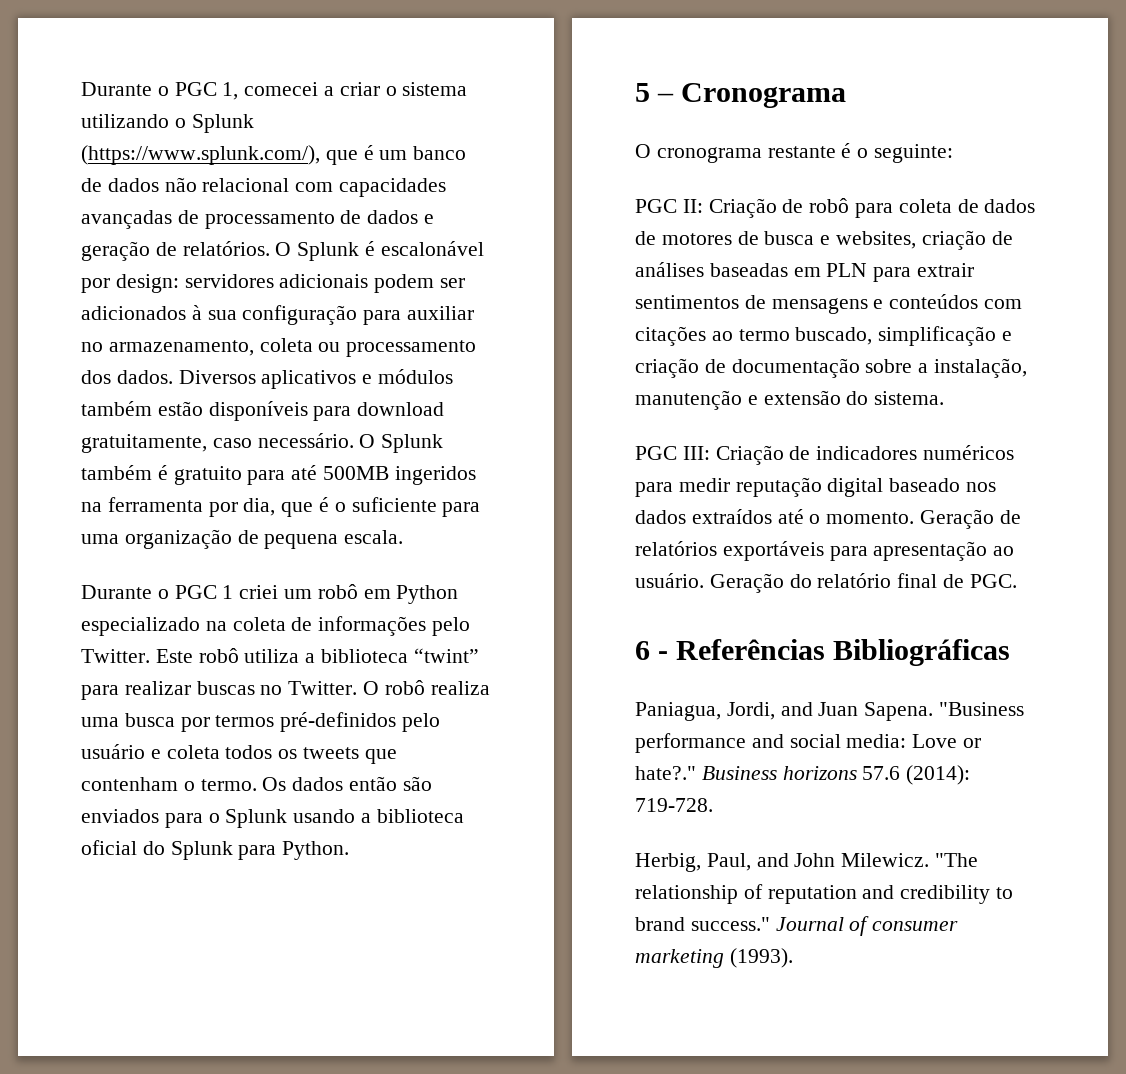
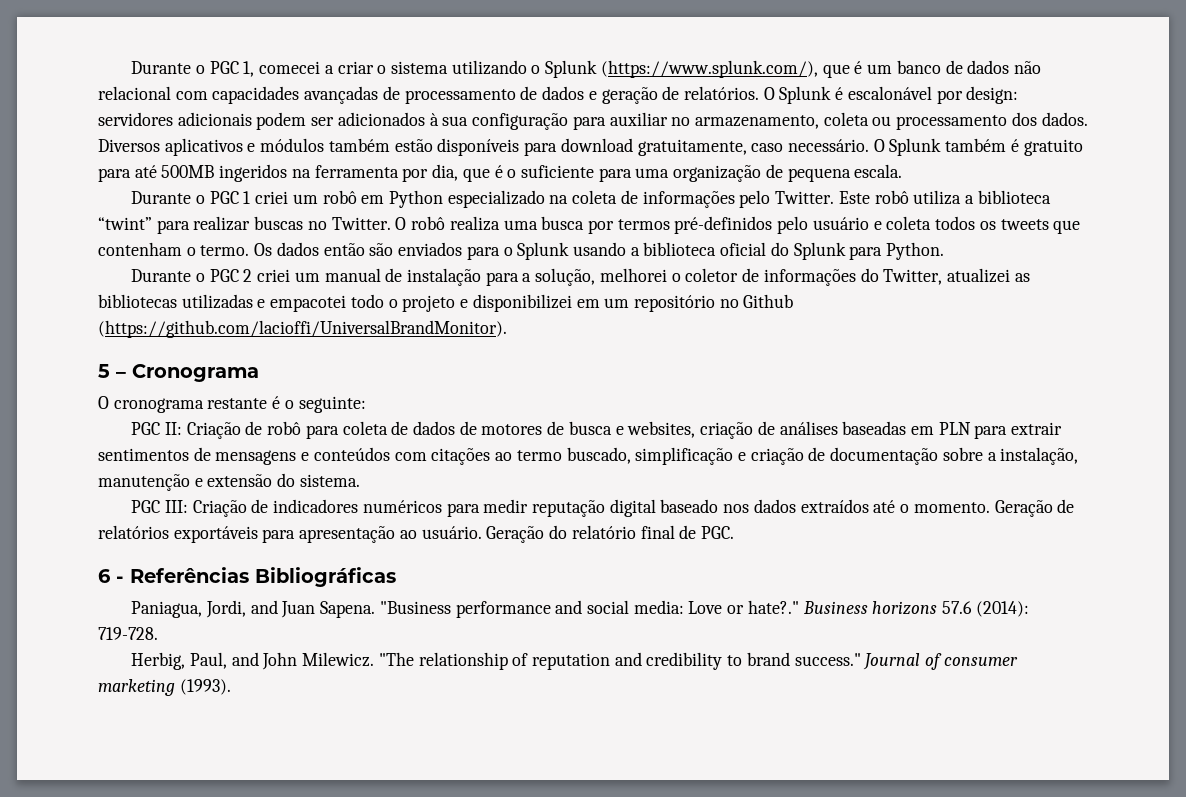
+ Durante o PGC 2 criei um manual de instalação para a solução, melhorei o coletor de informações do Twitter, atualizei as bibliotecas utilizadas e empacotei todo o projeto e disponibilizei em um repositório no Github (https://github.com/lacioffi/UniversalBrandMonitor).

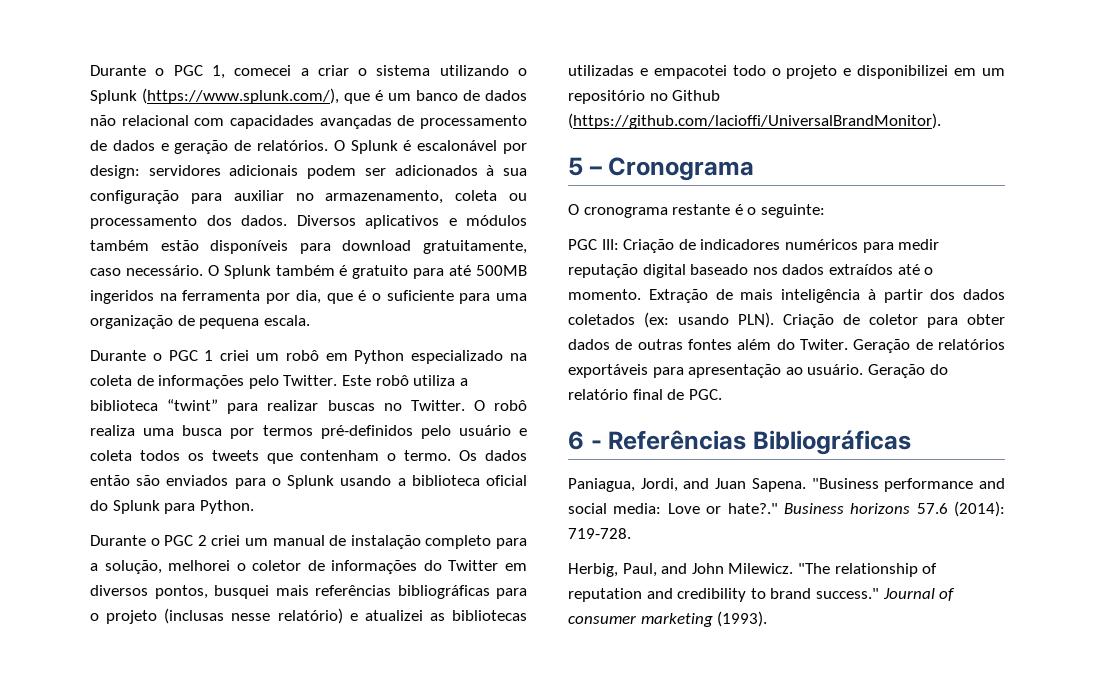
- Durante o PGC 2 criei um manual de instalação para a solução, melhorei o coletor de informações do Twitter, atualizei as bibliotecas utilizadas e empacotei todo o projeto e disponibilizei em um repositório no Github (https://github.com/lacioffi/UniversalBrandMonitor).
+ Durante o PGC 2 criei um manual de instalação completo para a solução, melhorei o coletor de informações do Twitter em diversos pontos, busquei mais referências bibliográficas para o projeto (inclusas nesse relatório) e atualizei as bibliotecas utilizadas e empacotei todo o projeto e disponibilizei em um repositório no Github (https://github.com/lacioffi/UniversalBrandMonitor).
- PGC II: Criação de robô para coleta de dados de motores de busca e websites, criação de análises baseadas em PLN para extrair sentimentos de mensagens e conteúdos com citações ao termo buscado, simplificação e criação de documentação sobre a instalação, manutenção e extensão do sistema.
+ Extração de mais inteligência à partir dos dados coletados (ex: usando PLN). Criação de coletor para obter dados de outras fontes além do Twiter.

